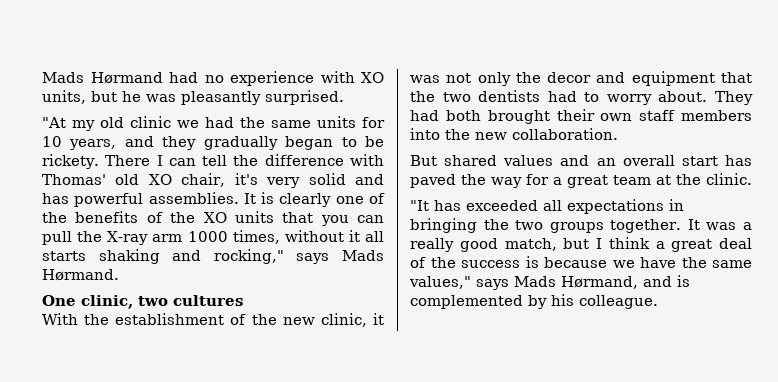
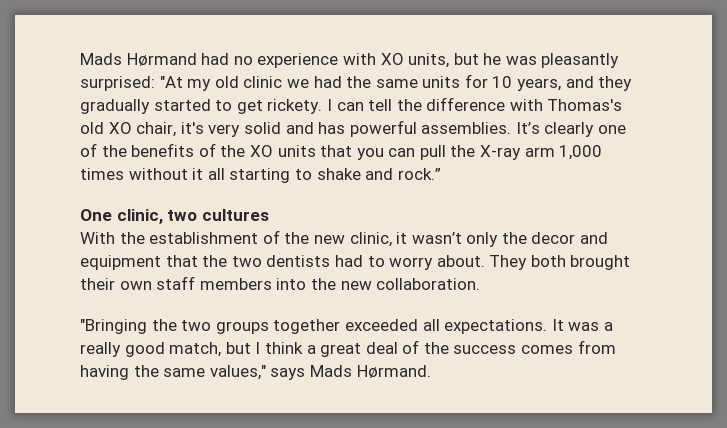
- Mads Hørmand had no experience with XO units, but he was pleasantly surprised.
- "At my old clinic we had the same units for 10 years, and they gradually began to be rickety. There I can tell the difference with Thomas' old XO chair, it's very solid and has powerful assemblies.
+ Mads Hørmand had no experience with XO units, but he was pleasantly surprised: "At my old clinic we had the same units for 10 years, and they gradually started to get rickety. I can tell the difference with Thomas's old XO chair, it's very solid and has powerful assemblies.
- It is clearly one of the benefits of the XO units that you can pull the X-ray arm 1000 times, without it all starts shaking and rocking," says Mads Hørmand.
+ It’s clearly one of the benefits of the XO units that you can pull the X-ray arm 1,000 times without it all starting to shake and rock.”
- With the establishment of the new clinic, it was not only the decor and equipment that the two dentists had to worry about.
+ With the establishment of the new clinic, it wasn’t only the decor and equipment that the two dentists had to worry about.
- They had both brought their own staff members into the new collaboration.
+ They both brought their own staff members into the new collaboration.
- But shared values and an overall start has paved the way for a great team at the clinic.
- "It has exceeded all expectations in bringing the two groups together.
+ "Bringing the two groups together exceeded all expectations.
- It was a really good match, but I think a great deal of the success is because we have the same values," says Mads Hørmand, and is complemented by his colleague.
+ It was a really good match, but I think a great deal of the success comes from having the same values," says Mads Hørmand.

